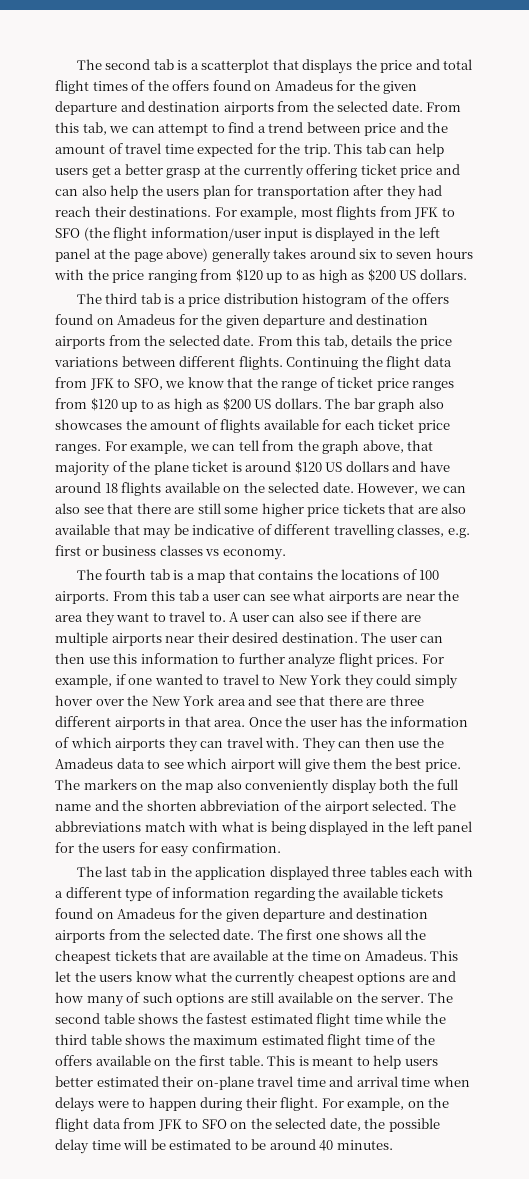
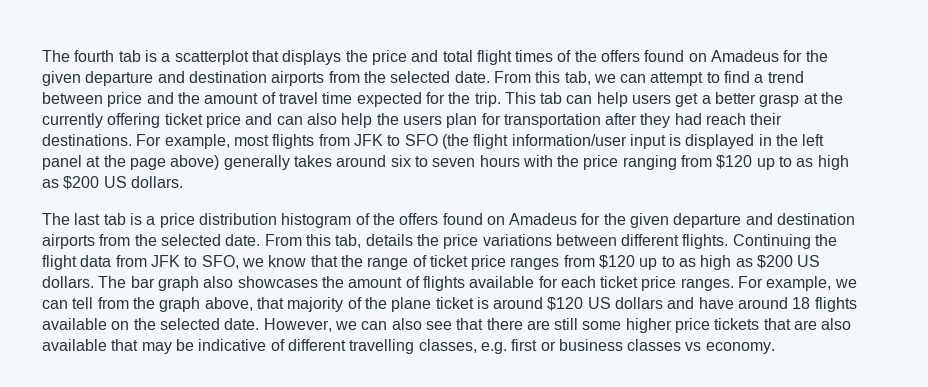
- The second tab is a scatterplot that displays the price and total flight times of the offers found on Amadeus for the given departure and destination airports from the selected date.
+ The fourth tab is a scatterplot that displays the price and total flight times of the offers found on Amadeus for the given departure and destination airports from the selected date.
- The third tab is a price distribution histogram of the offers found on Amadeus for the given departure and destination airports from the selected date.
+ The last tab is a price distribution histogram of the offers found on Amadeus for the given departure and destination airports from the selected date.
- The fourth tab is a map that contains the locations of 100 airports. From this tab a user can see what airports are near the area they want to travel to. A user can also see if there are multiple airports near their desired destination. The user can then use this information to further analyze flight prices. For example, if one wanted to travel to New York they could simply hover over the New York area and see that there are three different airports in that area. Once the user has the information of which airports they can travel with. They can then use the Amadeus data to see which airport will give them the best price. The markers on the map also conveniently display both the full name and the shorten abbreviation of the airport selected. The abbreviations match with what is being displayed in the left panel for the users for easy confirmation.
- The last tab in the application displayed three tables each with a different type of information regarding the available tickets found on Amadeus for the given departure and destination airports from the selected date. The first one shows all the cheapest tickets that are available at the time on Amadeus. This let the users know what the currently cheapest options are and how many of such options are still available on the server. The second table shows the fastest estimated flight time while the third table shows the maximum estimated flight time of the offers available on the first table. This is meant to help users better estimated their on-plane travel time and arrival time when delays were to happen during their flight. For example, on the flight data from JFK to SFO on the selected date, the possible delay time will be estimated to be around 40 minutes.

